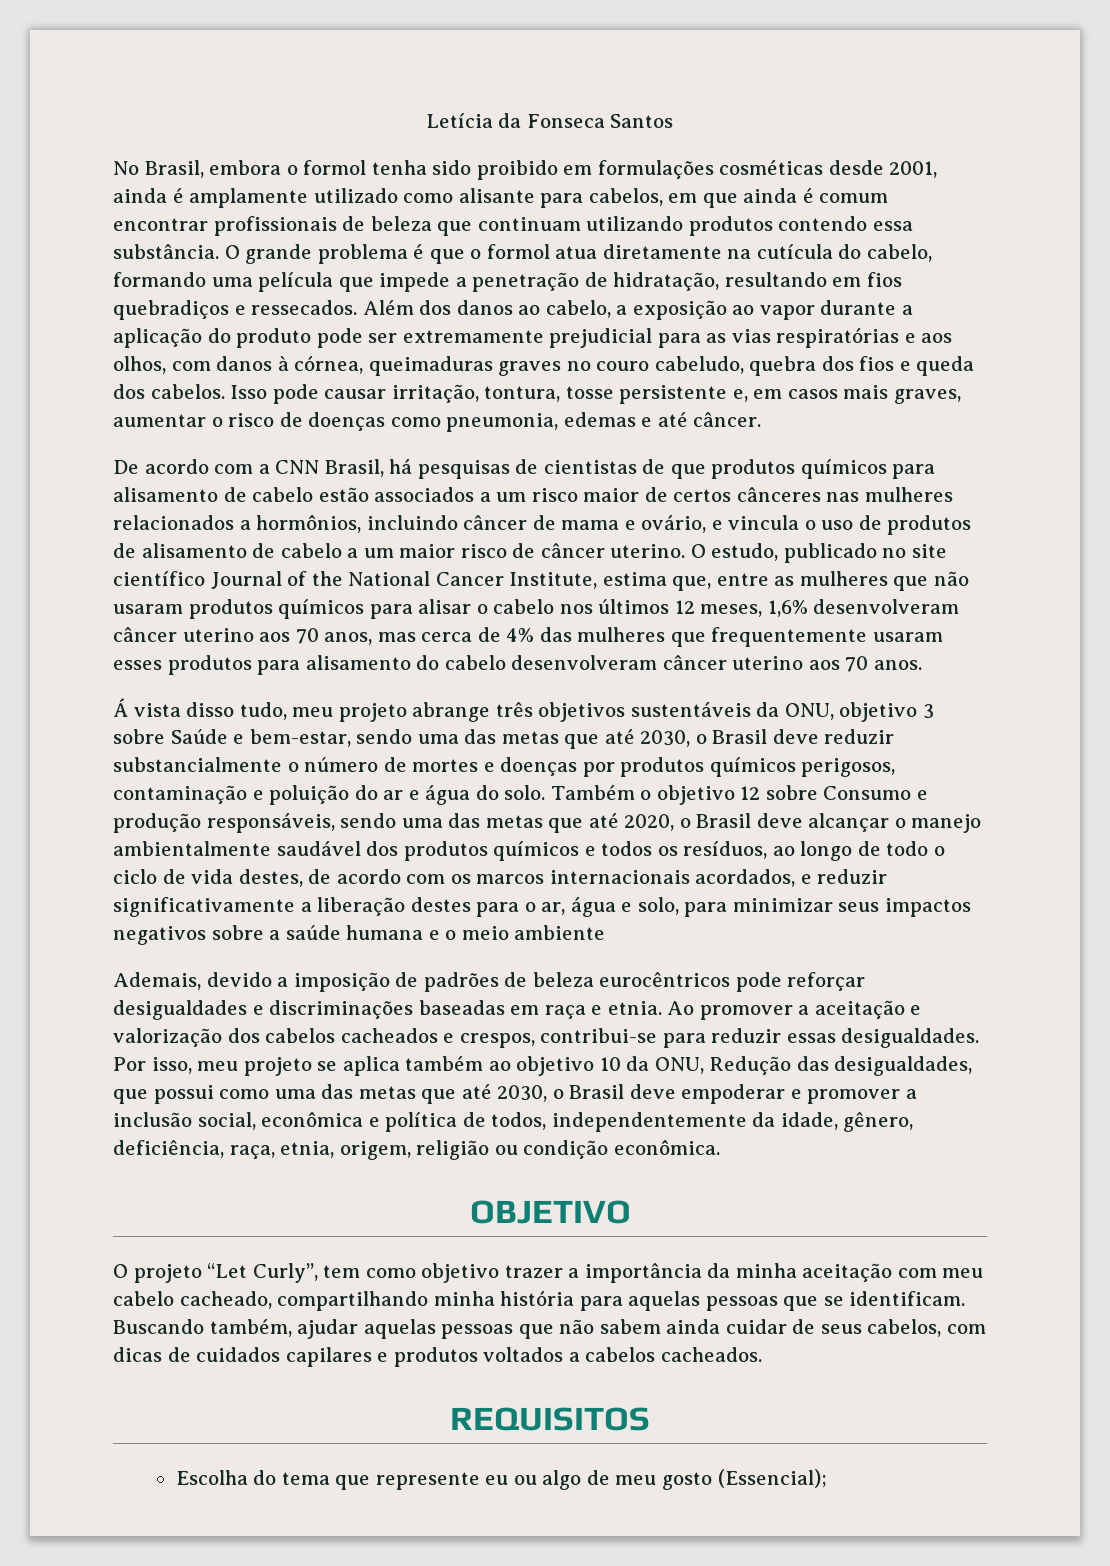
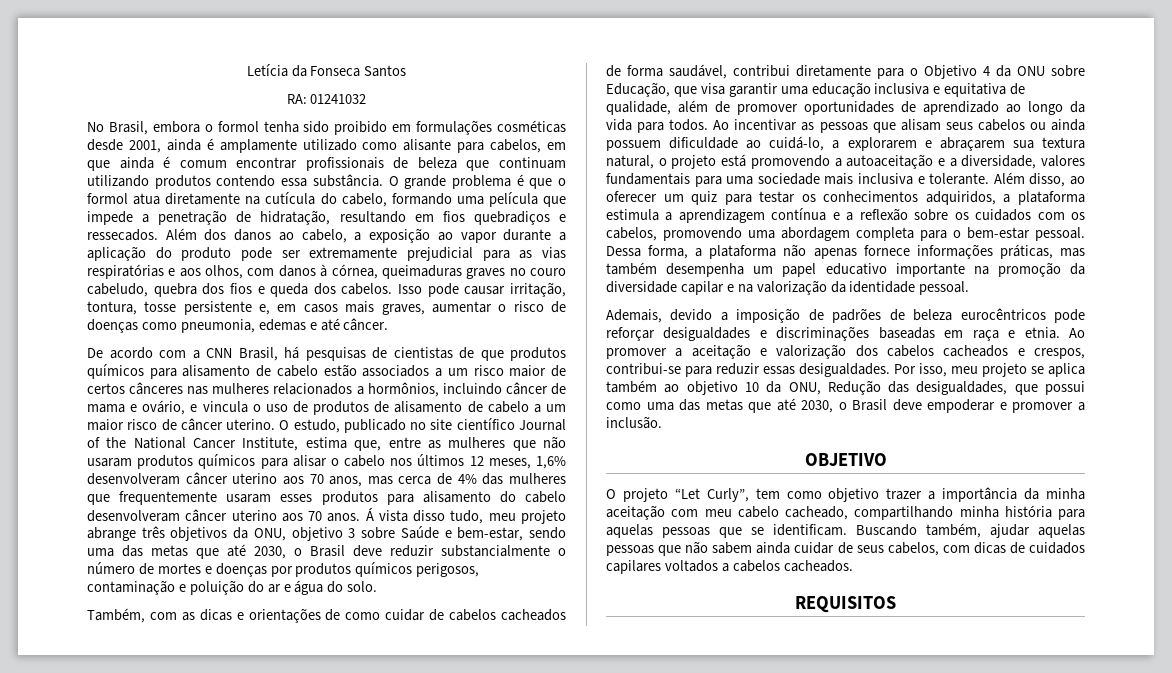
+ RA: 01241032
- O estudo, publicado no site científico Journal of the National Cancer Institute, estima que, entre as mulheres que não usaram produtos químicos para alisar o cabelo nos últimos 12 meses, 1,6% desenvolveram câncer uterino aos 70 anos, mas cerca de 4% das mulheres que frequentemente usaram esses produtos para alisamento do cabelo desenvolveram câncer uterino aos 70 anos.
- Á vista disso tudo, meu projeto abrange três objetivos sustentáveis da ONU, objetivo 3 sobre Saúde e bem-estar, sendo uma das metas que até 2030, o Brasil deve reduzir substancialmente o número de mortes e doenças por produtos químicos perigosos, contaminação e poluição do ar e água do solo. Também o objetivo 12 sobre Consumo e produção responsáveis, sendo uma das metas que até 2020, o Brasil deve alcançar o manejo ambientalmente saudável dos produtos químicos e todos os resíduos, ao longo de todo o ciclo de vida destes, de acordo com os marcos internacionais acordados, e reduzir significativamente a liberação destes para o ar, água e solo, para minimizar seus impactos negativos sobre a saúde humana e o meio ambiente
+ O estudo, publicado no site científico Journal of the National Cancer Institute, estima que, entre as mulheres que não usaram produtos químicos para alisar o cabelo nos últimos 12 meses, 1,6% desenvolveram câncer uterino aos 70 anos, mas cerca de 4% das mulheres que frequentemente usaram esses produtos para alisamento do cabelo desenvolveram câncer uterino aos 70 anos. Á vista disso tudo, meu projeto abrange três objetivos da ONU, objetivo 3 sobre Saúde e bem-estar, sendo uma das metas que até 2030, o Brasil deve reduzir substancialmente o número de mortes e doenças por produtos químicos perigosos, contaminação e poluição do ar e água do solo.
+ Também, com as dicas e orientações de como cuidar de cabelos cacheados de forma saudável, contribui diretamente para o Objetivo 4 da ONU sobre Educação, que visa garantir uma educação inclusiva e equitativa de qualidade, além de promover oportunidades de aprendizado ao longo da vida para todos. Ao incentivar as pessoas que alisam seus cabelos ou ainda possuem dificuldade ao cuidá-lo, a explorarem e abraçarem sua textura natural, o projeto está promovendo a autoaceitação e a diversidade, valores fundamentais para uma sociedade mais inclusiva e tolerante. Além disso, ao oferecer um quiz para testar os conhecimentos adquiridos, a plataforma estimula a aprendizagem contínua e a reflexão sobre os cuidados com os cabelos, promovendo uma abordagem completa para o bem-estar pessoal. Dessa forma, a plataforma não apenas fornece informações práticas, mas também desempenha um papel educativo importante na promoção da diversidade capilar e na valorização da identidade pessoal.
- Por isso, meu projeto se aplica também ao objetivo 10 da ONU, Redução das desigualdades, que possui como uma das metas que até 2030, o Brasil deve empoderar e promover a inclusão social, econômica e política de todos, independentemente da idade, gênero, deficiência, raça, etnia, origem, religião ou condição econômica.
+ Por isso, meu projeto se aplica também ao objetivo 10 da ONU, Redução das desigualdades, que possui como uma das metas que até 2030, o Brasil deve empoderar e promover a inclusão.
- Buscando também, ajudar aquelas pessoas que não sabem ainda cuidar de seus cabelos, com dicas de cuidados capilares e produtos voltados a cabelos cacheados.
+ Buscando também, ajudar aquelas pessoas que não sabem ainda cuidar de seus cabelos, com dicas de cuidados capilares voltados a cabelos cacheados.
- Escolha do tema que represente eu ou algo de meu gosto (Essencial);

